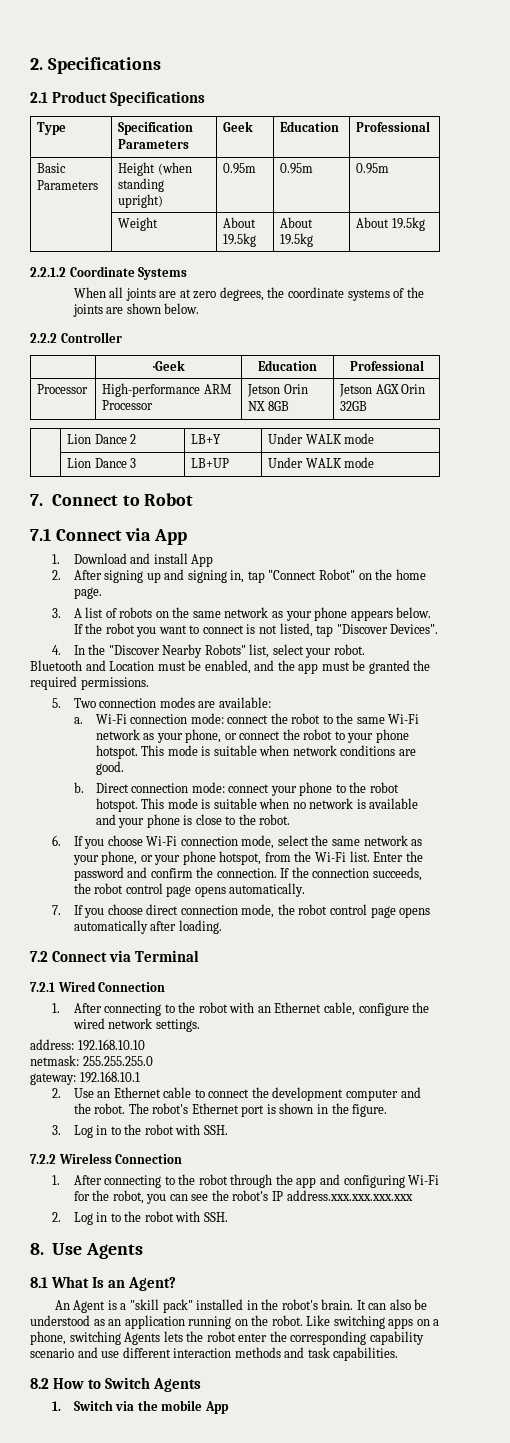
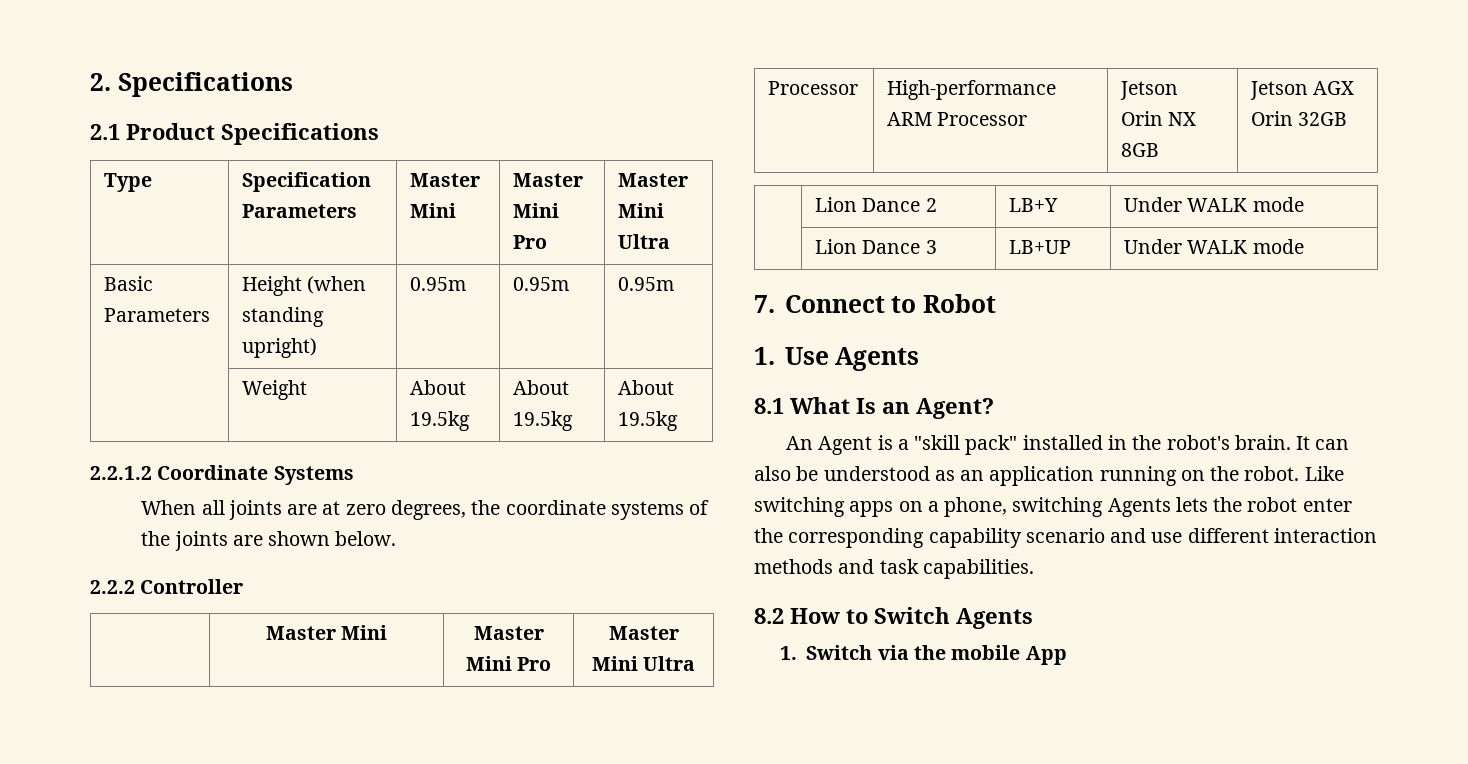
- Type | Specification Parameters | Geek | Education | Professional
+ Type | Specification Parameters | Master Mini | Master Mini Pro | Master Mini Ultra
  2.2.2 Controller
- | ·Geek | Education | Professional
+ | Master Mini | Master Mini Pro | Master Mini Ultra
- 7.1 Connect via App
- 1. Download and install App
- 2. After signing up and signing in, tap "Connect Robot" on the home page.
- 3. A list of robots on the same network as your phone appears below. If the robot you want to connect is not listed, tap "Discover Devices".
- 4. In the "Discover Nearby Robots" list, select your robot.
- Bluetooth and Location must be enabled, and the app must be granted the required permissions.
- 5. Two connection modes are available:
- a. Wi-Fi connection mode: connect the robot to the same Wi-Fi network as your phone, or connect the robot to your phone hotspot. This mode is suitable when network conditions are good.
- b. Direct connection mode: connect your phone to the robot hotspot. This mode is suitable when no network is available and your phone is close to the robot.
- 6. If you choose Wi-Fi connection mode, select the same network as your phone, or your phone hotspot, from the Wi-Fi list. Enter the password and confirm the connection. If the connection succeeds, the robot control page opens automatically.
- 7. If you choose direct connection mode, the robot control page opens automatically after loading.
- 7.2 Connect via Terminal
- 7.2.1 Wired Connection
- 1. After connecting to the robot with an Ethernet cable, configure the wired network settings.
- address: 192.168.10.10
- netmask: 255.255.255.0
- gateway: 192.168.10.1
- 2. Use an Ethernet cable to connect the development computer and the robot. The robot's Ethernet port is shown in the figure.
- 3. Log in to the robot with SSH.
- 7.2.2 Wireless Connection
- 1. After connecting to the robot through the app and configuring Wi-Fi for the robot, you can see the robot's IP address.xxx.xxx.xxx.xxx
- 2. Log in to the robot with SSH.
- 8. Use Agents
+ 1. Use Agents

